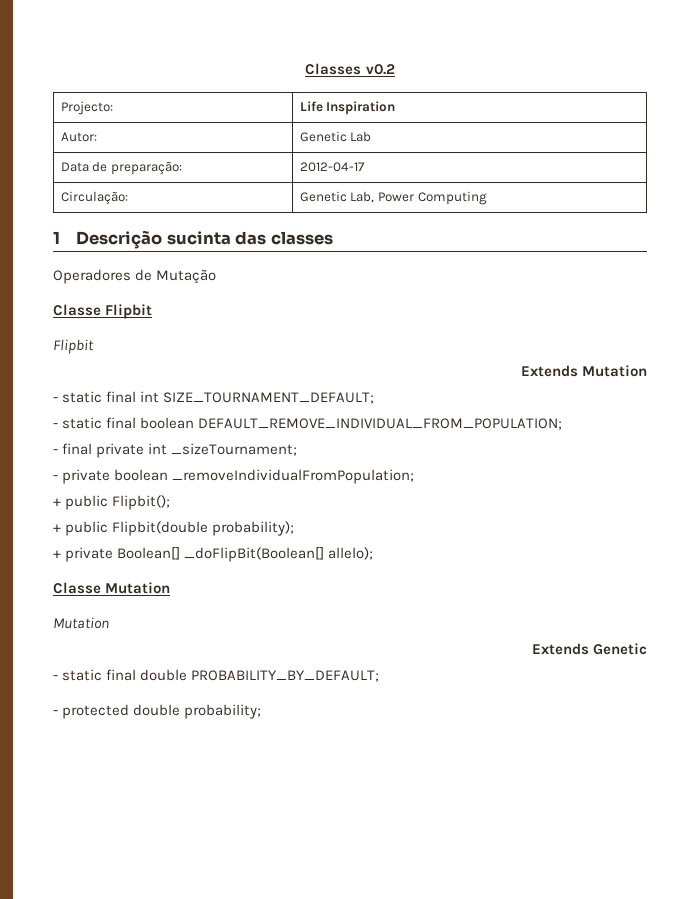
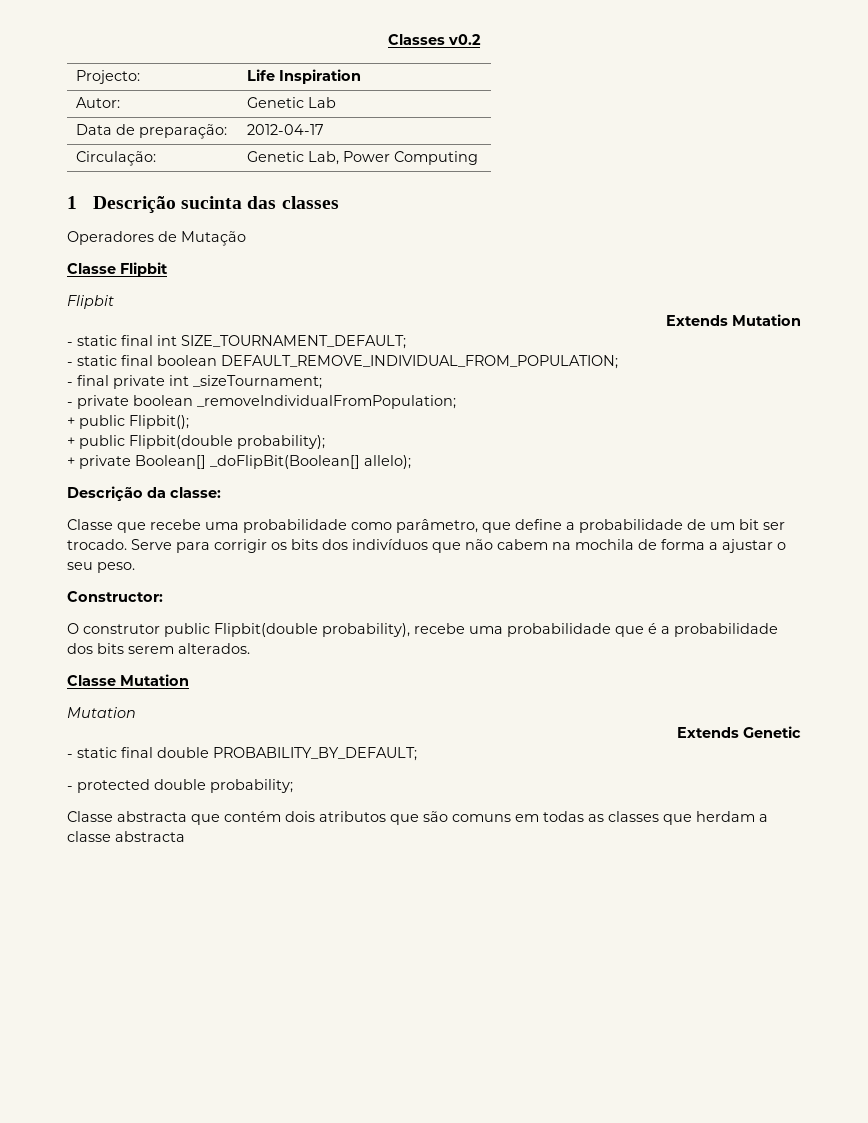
+ Descrição da classe:
+ Classe que recebe uma probabilidade como parâmetro, que define a probabilidade de um bit ser trocado. Serve para corrigir os bits dos indivíduos que não cabem na mochila de forma a ajustar o seu peso.
+ Constructor:
+ O construtor public Flipbit(double probability), recebe uma probabilidade que é a probabilidade dos bits serem alterados.
+ Classe abstracta que contém dois atributos que são comuns em todas as classes que herdam a classe abstracta

